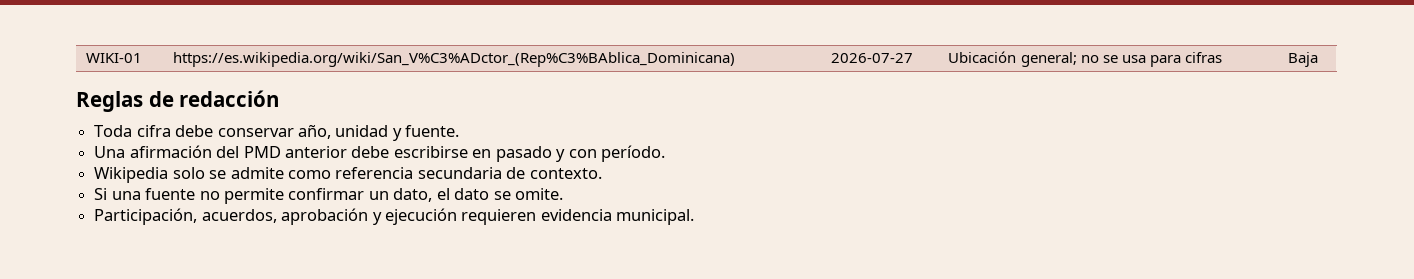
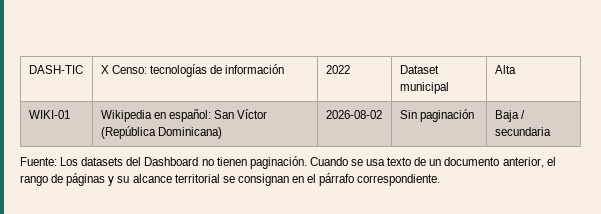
- WIKI-01 | https://es.wikipedia.org/wiki/San_V%C3%ADctor_(Rep%C3%BAblica_Dominicana) | 2026-07-27 | Ubicación general; no se usa para cifras | Baja
- Reglas de redacción
- Toda cifra debe conservar año, unidad y fuente.
- Una afirmación del PMD anterior debe escribirse en pasado y con período.
- Wikipedia solo se admite como referencia secundaria de contexto.
- Si una fuente no permite confirmar un dato, el dato se omite.
- Participación, acuerdos, aprobación y ejecución requieren evidencia municipal.
+ DASH-TIC | X Censo: tecnologías de información | 2022 | Dataset municipal | Alta
+ WIKI-01 | Wikipedia en español: San Víctor (República Dominicana) | 2026-08-02 | Sin paginación | Baja / secundaria
+ Fuente: Los datasets del Dashboard no tienen paginación. Cuando se usa texto de un documento anterior, el rango de páginas y su alcance territorial se consignan en el párrafo correspondiente.

